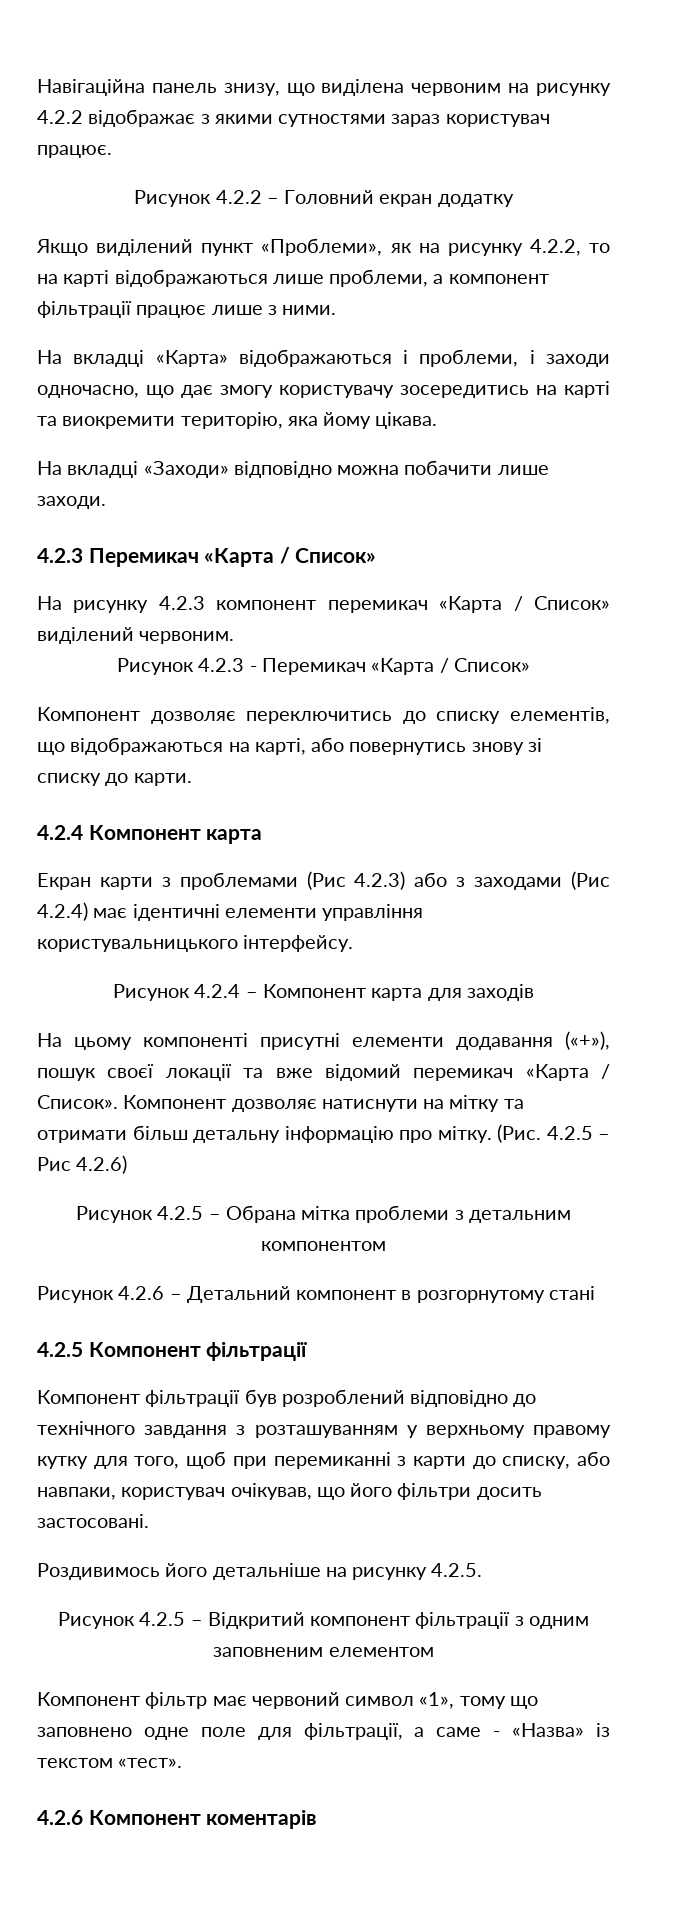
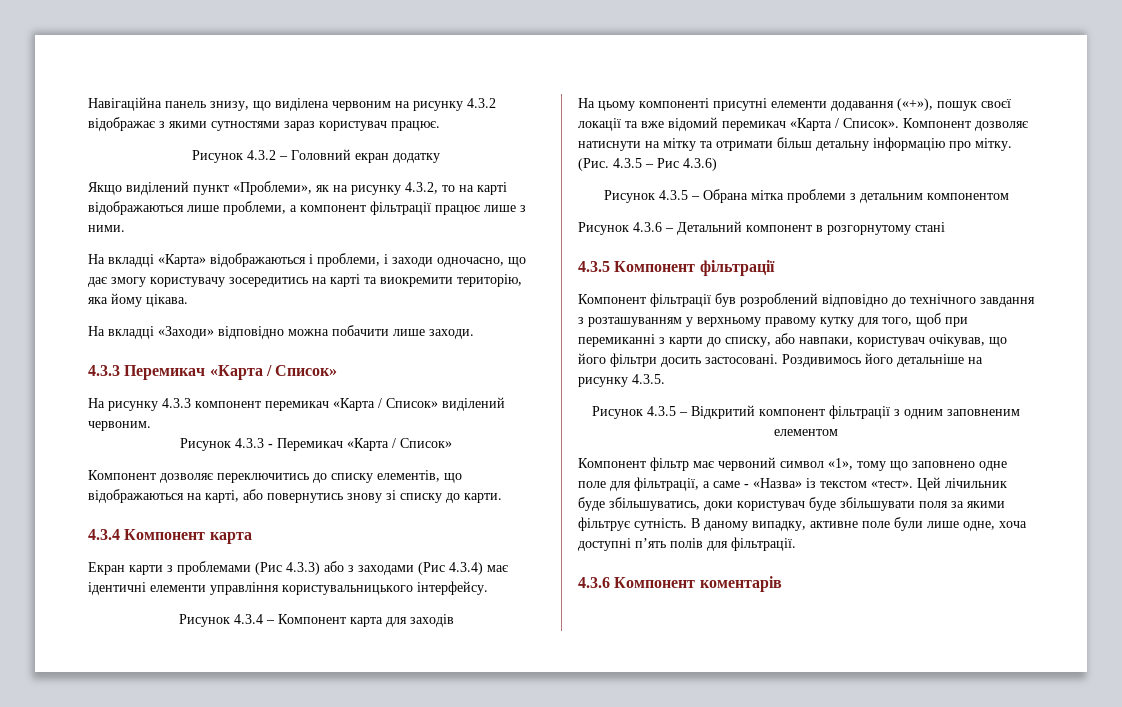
- Навігаційна панель знизу, що виділена червоним на рисунку 4.2.2 відображає з якими сутностями зараз користувач працює.
+ Навігаційна панель знизу, що виділена червоним на рисунку 4.3.2 відображає з якими сутностями зараз користувач працює.
- Рисунок 4.2.2 – Головний екран додатку
+ Рисунок 4.3.2 – Головний екран додатку
- Якщо виділений пункт «Проблеми», як на рисунку 4.2.2, то на карті відображаються лише проблеми, а компонент фільтрації працює лише з ними.
+ Якщо виділений пункт «Проблеми», як на рисунку 4.3.2, то на карті відображаються лише проблеми, а компонент фільтрації працює лише з ними.
- 4.2.3 Перемикач «Карта / Список»
+ 4.3.3 Перемикач «Карта / Список»
- На рисунку 4.2.3 компонент перемикач «Карта / Список» виділений червоним.
+ На рисунку 4.3.3 компонент перемикач «Карта / Список» виділений червоним.
- Рисунок 4.2.3 - Перемикач «Карта / Список»
+ Рисунок 4.3.3 - Перемикач «Карта / Список»
- 4.2.4 Компонент карта
+ 4.3.4 Компонент карта
- Екран карти з проблемами (Рис 4.2.3) або з заходами (Рис 4.2.4) має ідентичні елементи управління користувальницького інтерфейсу.
+ Екран карти з проблемами (Рис 4.3.3) або з заходами (Рис 4.3.4) має ідентичні елементи управління користувальницького інтерфейсу.
- Рисунок 4.2.4 – Компонент карта для заходів
+ Рисунок 4.3.4 – Компонент карта для заходів
- (Рис. 4.2.5 – Рис 4.2.6)
- Рисунок 4.2.5 – Обрана мітка проблеми з детальним компонентом
+ (Рис. 4.3.5 – Рис 4.3.6)
+ Рисунок 4.3.5 – Обрана мітка проблеми з детальним компонентом
- Рисунок 4.2.6 – Детальний компонент в розгорнутому стані
+ Рисунок 4.3.6 – Детальний компонент в розгорнутому стані
- 4.2.5 Компонент фільтрації
+ 4.3.5 Компонент фільтрації
- Компонент фільтрації був розроблений відповідно до технічного завдання з розташуванням у верхньому правому кутку для того, щоб при перемиканні з карти до списку, або навпаки, користувач очікував, що його фільтри досить застосовані.
- Роздивимось його детальніше на рисунку 4.2.5.
- Рисунок 4.2.5 – Відкритий компонент фільтрації з одним заповненим елементом
+ Компонент фільтрації був розроблений відповідно до технічного завдання з розташуванням у верхньому правому кутку для того, щоб при перемиканні з карти до списку, або навпаки, користувач очікував, що його фільтри досить застосовані. Роздивимось його детальніше на рисунку 4.3.5.
+ Рисунок 4.3.5 – Відкритий компонент фільтрації з одним заповненим елементом
- Компонент фільтр має червоний символ «1», тому що заповнено одне поле для фільтрації, а саме - «Назва» із текстом «тест».
- 4.2.6 Компонент коментарів
+ Компонент фільтр має червоний символ «1», тому що заповнено одне поле для фільтрації, а саме - «Назва» із текстом «тест». Цей лічильник буде збільшуватись, доки користувач буде збільшувати поля за якими фільтрує сутність. В даному випадку, активне поле були лише одне, хоча доступні п’ять полів для фільтрації.
+ 4.3.6 Компонент коментарів

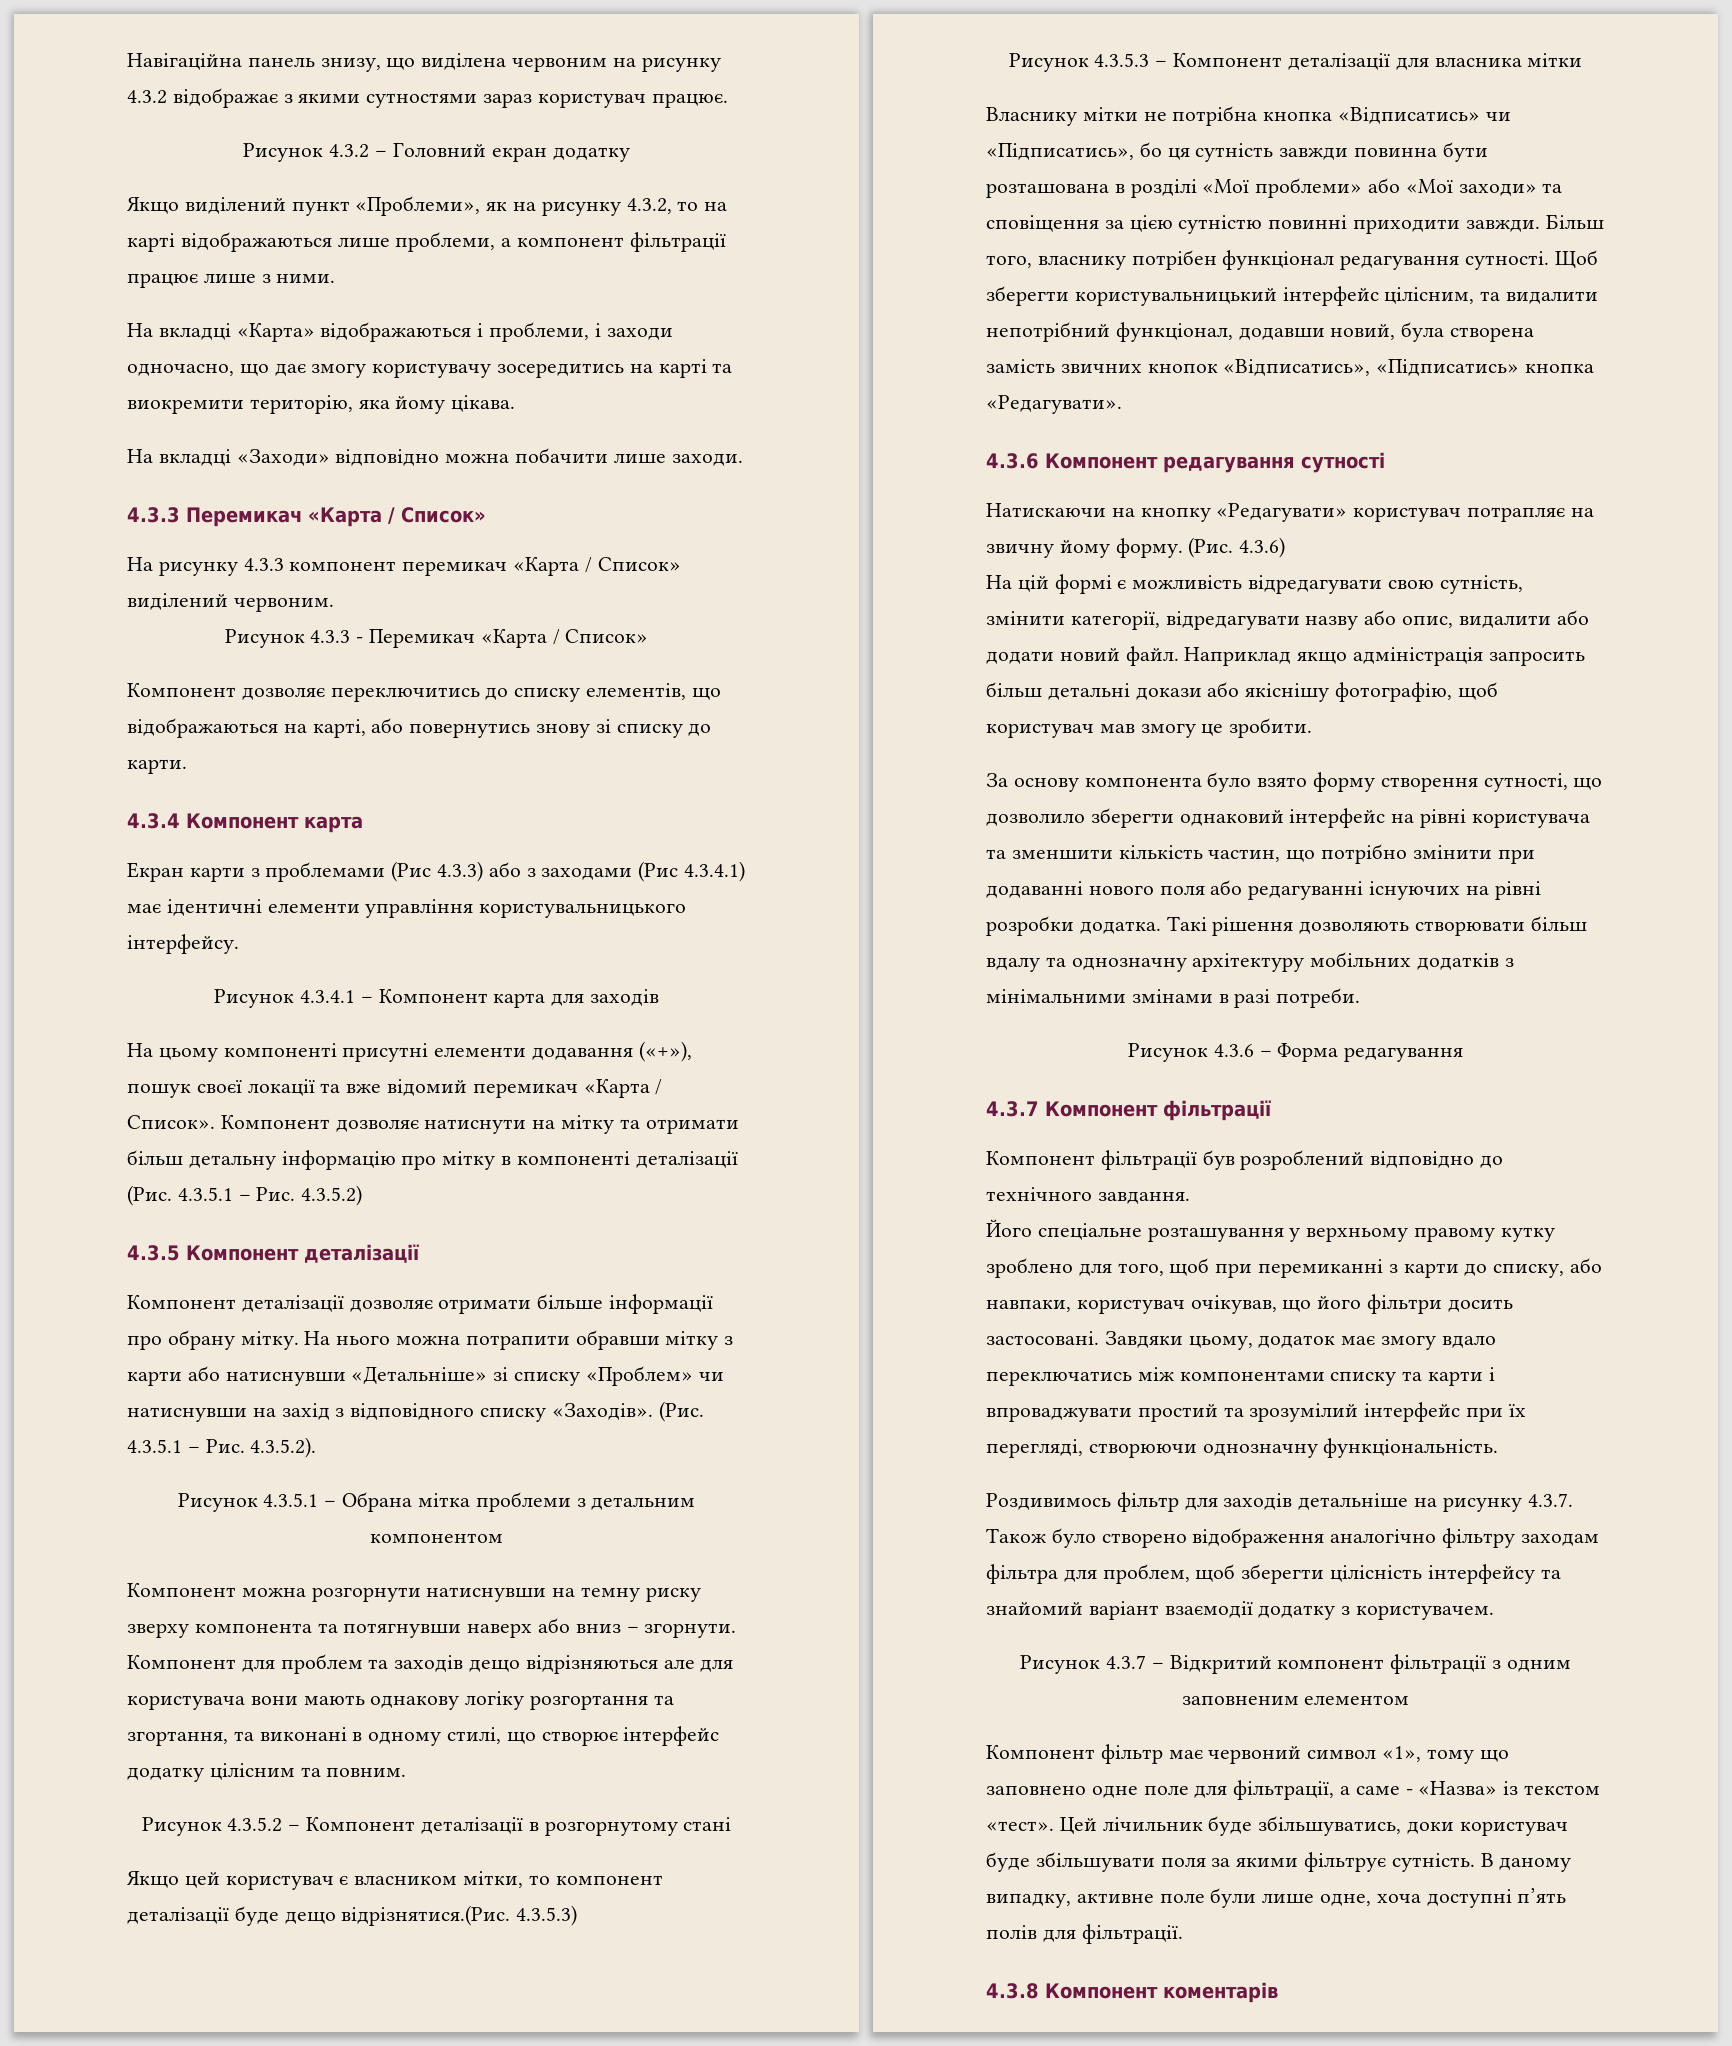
- Екран карти з проблемами (Рис 4.3.3) або з заходами (Рис 4.3.4) має ідентичні елементи управління користувальницького інтерфейсу.
+ Екран карти з проблемами (Рис 4.3.3) або з заходами (Рис 4.3.4.1) має ідентичні елементи управління користувальницького інтерфейсу.
- Рисунок 4.3.4 – Компонент карта для заходів
+ Рисунок 4.3.4.1 – Компонент карта для заходів
- Компонент дозволяє натиснути на мітку та отримати більш детальну інформацію про мітку. (Рис. 4.3.5 – Рис 4.3.6)
- Рисунок 4.3.5 – Обрана мітка проблеми з детальним компонентом
+ Компонент дозволяє натиснути на мітку та отримати більш детальну інформацію про мітку в компоненті деталізації (Рис. 4.3.5.1 – Рис. 4.3.5.2)
+ 4.3.5 Компонент деталізації
+ Компонент деталізації дозволяє отримати більше інформації про обрану мітку. На нього можна потрапити обравши мітку з карти або натиснувши «Детальніше» зі списку «Проблем» чи натиснувши на захід з відповідного списку «Заходів». (Рис. 4.3.5.1 – Рис. 4.3.5.2).
+ Рисунок 4.3.5.1 – Обрана мітка проблеми з детальним компонентом
- Рисунок 4.3.6 – Детальний компонент в розгорнутому стані
- 4.3.5 Компонент фільтрації
+ Компонент можна розгорнути натиснувши на темну риску зверху компонента та потягнувши наверх або вниз – згорнути. Компонент для проблем та заходів дещо відрізняються але для користувача вони мають однакову логіку розгортання та згортання, та виконані в одному стилі, що створює інтерфейс додатку цілісним та повним.
+ Рисунок 4.3.5.2 – Компонент деталізації в розгорнутому стані
+ Якщо цей користувач є власником мітки, то компонент деталізації буде дещо відрізнятися.(Рис. 4.3.5.3)
+ Рисунок 4.3.5.3 – Компонент деталізації для власника мітки
+ Власнику мітки не потрібна кнопка «Відписатись» чи «Підписатись», бо ця сутність завжди повинна бути розташована в розділі «Мої проблеми» або «Мої заходи» та сповіщення за цією сутністю повинні приходити завжди. Більш того, власнику потрібен функціонал редагування сутності. Щоб зберегти користувальницький інтерфейс цілісним, та видалити непотрібний функціонал, додавши новий, була створена замість звичних кнопок «Відписатись», «Підписатись» кнопка «Редагувати».
+ 4.3.6 Компонент редагування сутності
+ Натискаючи на кнопку «Редагувати» користувач потрапляє на звичну йому форму. (Рис. 4.3.6)
+ На цій формі є можливість відредагувати свою сутність, змінити категорії, відредагувати назву або опис, видалити або додати новий файл. Наприклад якщо адміністрація запросить більш детальні докази або якіснішу фотографію, щоб користувач мав змогу це зробити.
+ За основу компонента було взято форму створення сутності, що дозволило зберегти однаковий інтерфейс на рівні користувача та зменшити кількість частин, що потрібно змінити при додаванні нового поля або редагуванні існуючих на рівні розробки додатка. Такі рішення дозволяють створювати більш вдалу та однозначну архітектуру мобільних додатків з мінімальними змінами в разі потреби.
+ Рисунок 4.3.6 – Форма редагування
+ 4.3.7 Компонент фільтрації
- Компонент фільтрації був розроблений відповідно до технічного завдання з розташуванням у верхньому правому кутку для того, щоб при перемиканні з карти до списку, або навпаки, користувач очікував, що його фільтри досить застосовані.
+ Компонент фільтрації був розроблений відповідно до технічного завдання.
+ Його спеціальне розташування у верхньому правому кутку зроблено для того, щоб при перемиканні з карти до списку, або навпаки, користувач очікував, що його фільтри досить застосовані.
- Роздивимось його детальніше на рисунку 4.3.5.
- Рисунок 4.3.5 – Відкритий компонент фільтрації з одним заповненим елементом
+ Завдяки цьому, додаток має змогу вдало переключатись між компонентами списку та карти і впроваджувати простий та зрозумілий інтерфейс при їх перегляді, створюючи однозначну функціональність.
+ Роздивимось фільтр для заходів детальніше на рисунку 4.3.7. Також було створено відображення аналогічно фільтру заходам фільтра для проблем, щоб зберегти цілісність інтерфейсу та знайомий варіант взаємодії додатку з користувачем.
+ Рисунок 4.3.7 – Відкритий компонент фільтрації з одним заповненим елементом
- 4.3.6 Компонент коментарів
+ 4.3.8 Компонент коментарів

